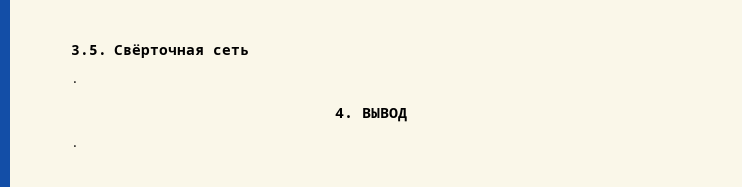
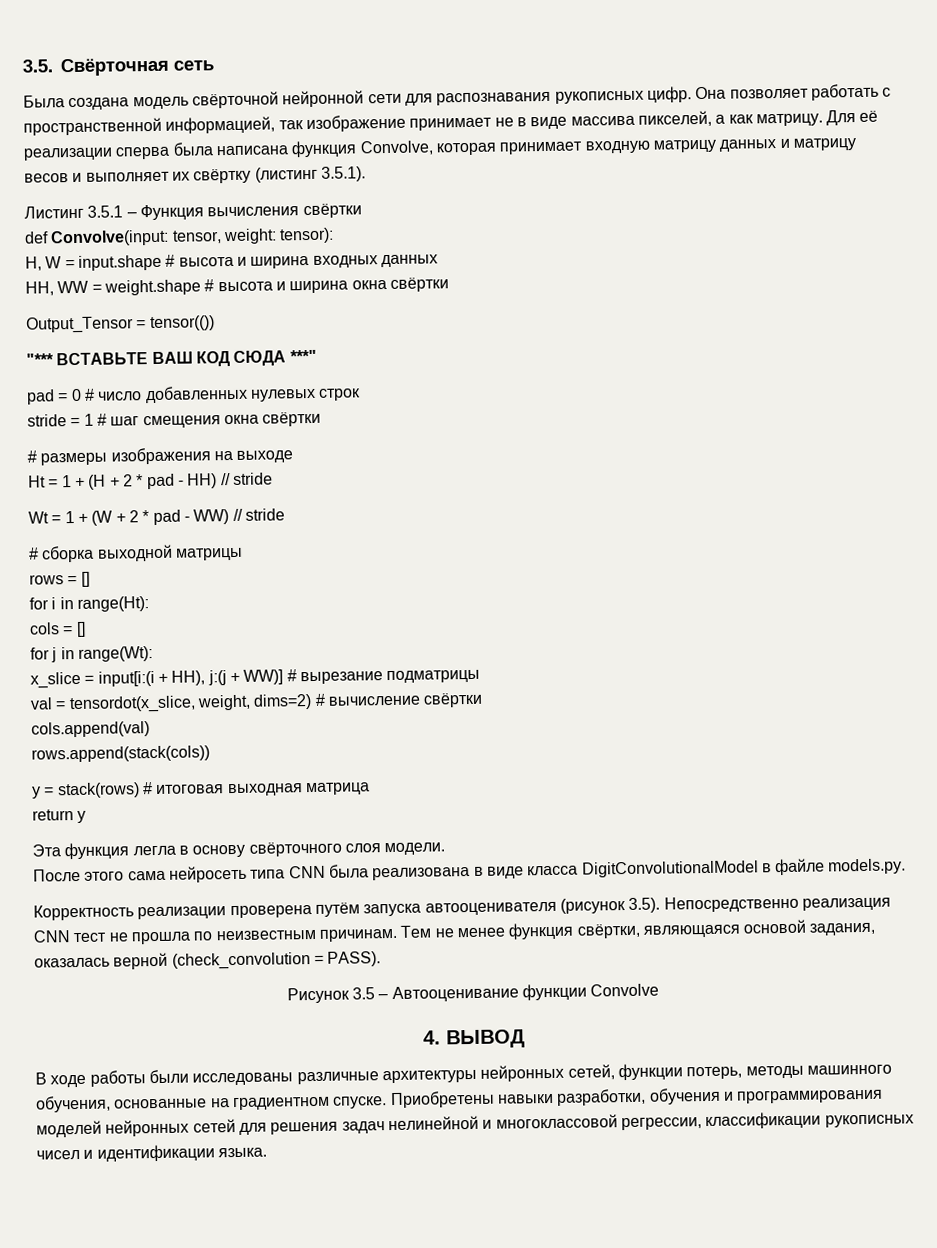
  3.5. Свёрточная сеть
- .
+ Была создана модель свёрточной нейронной сети для распознавания рукописных цифр. Она позволяет работать с пространственной информацией, так изображение принимает не в виде массива пикселей, а как матрицу. Для её реализации сперва была написана функция Convolve, которая принимает входную матрицу данных и матрицу весов и выполняет их свёртку (листинг 3.5.1).
+ Листинг 3.5.1 – Функция вычисления свёртки
+ def Convolve(input: tensor, weight: tensor):
+ H, W = input.shape # высота и ширина входных данных
+ HH, WW = weight.shape # высота и ширина окна свёртки
+ Output_Tensor = tensor(())
+ "*** ВСТАВЬТЕ ВАШ КОД СЮДА ***"
+ pad = 0 # число добавленных нулевых строк
+ stride = 1 # шаг смещения окна свёртки
+ # размеры изображения на выходе
+ Ht = 1 + (H + 2 * pad - HH) // stride
+ Wt = 1 + (W + 2 * pad - WW) // stride
+ # сборка выходной матрицы
+ rows = []
+ for i in range(Ht):
+ cols = []
+ for j in range(Wt):
+ x_slice = input[i:(i + HH), j:(j + WW)] # вырезание подматрицы
+ val = tensordot(x_slice, weight, dims=2) # вычисление свёртки
+ cols.append(val)
+ rows.append(stack(cols))
+ y = stack(rows) # итоговая выходная матрица
+ return y
+ Эта функция легла в основу свёрточного слоя модели.
+ После этого сама нейросеть типа CNN была реализована в виде класса DigitConvolutionalModel в файле models.py.
+ Корректность реализации проверена путём запуска автооценивателя (рисунок 3.5). Непосредственно реализация CNN тест не прошла по неизвестным причинам. Тем не менее функция свёртки, являющаяся основой задания, оказалась верной (check_convolution = PASS).
+ Рисунок 3.5 – Автооценивание функции Convolve
  4. ВЫВОД
- .
+ В ходе работы были исследованы различные архитектуры нейронных сетей, функции потерь, методы машинного обучения, основанные на градиентном спуске. Приобретены навыки разработки, обучения и программирования моделей нейронных сетей для решения задач нелинейной и многоклассовой регрессии, классификации рукописных чисел и идентификации языка.

